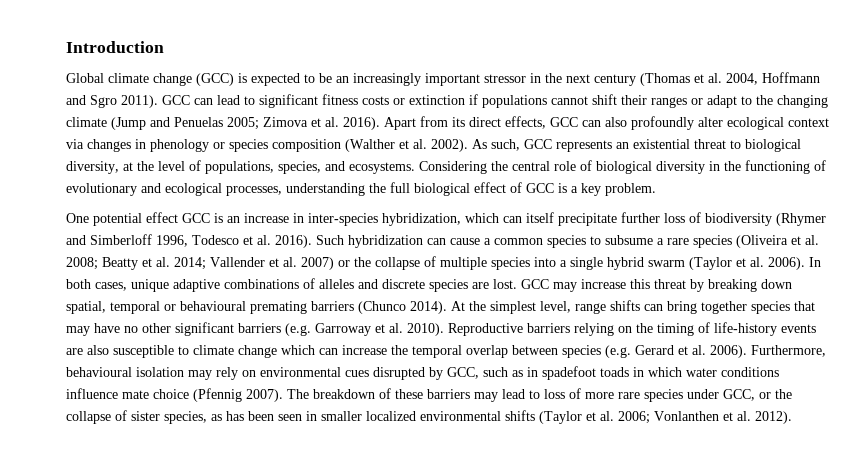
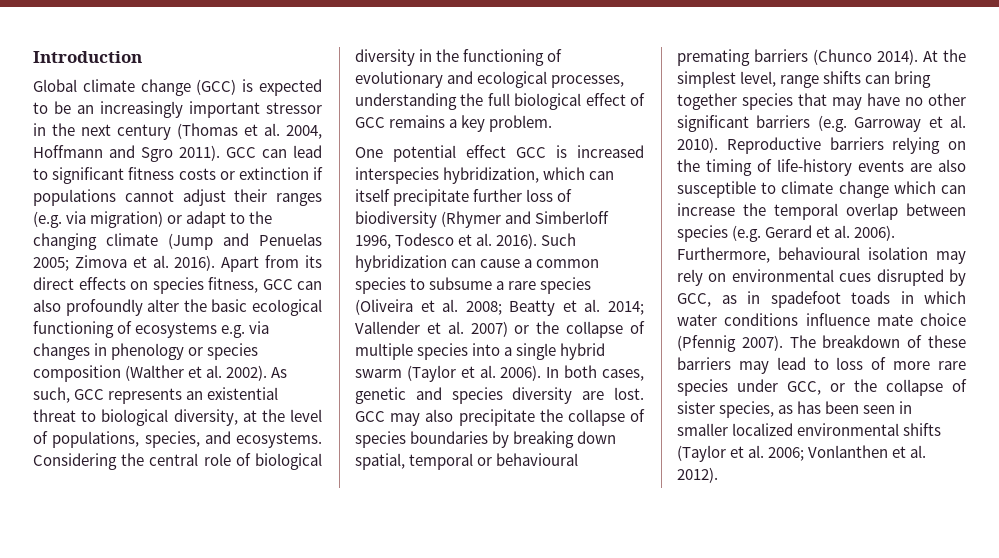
- GCC can lead to significant fitness costs or extinction if populations cannot shift their ranges or adapt to the changing climate (Jump and Penuelas 2005; Zimova et al. 2016).
+ GCC can lead to significant fitness costs or extinction if populations cannot adjust their ranges (e.g. via migration) or adapt to the changing climate (Jump and Penuelas 2005; Zimova et al. 2016).
- Apart from its direct effects, GCC can also profoundly alter ecological context via changes in phenology or species composition (Walther et al. 2002).
+ Apart from its direct effects on species fitness, GCC can also profoundly alter the basic ecological functioning of ecosystems e.g. via changes in phenology or species composition (Walther et al. 2002).
- Considering the central role of biological diversity in the functioning of evolutionary and ecological processes, understanding the full biological effect of GCC is a key problem.
+ Considering the central role of biological diversity in the functioning of evolutionary and ecological processes, understanding the full biological effect of GCC remains a key problem.
- One potential effect GCC is an increase in inter-species hybridization, which can itself precipitate further loss of biodiversity (Rhymer and Simberloff 1996, Todesco et al. 2016).
+ One potential effect GCC is increased interspecies hybridization, which can itself precipitate further loss of biodiversity (Rhymer and Simberloff 1996, Todesco et al. 2016).
- In both cases, unique adaptive combinations of alleles and discrete species are lost. GCC may increase this threat by breaking down spatial, temporal or behavioural premating barriers (Chunco 2014).
+ In both cases, genetic and species diversity are lost. GCC may also precipitate the collapse of species boundaries by breaking down spatial, temporal or behavioural premating barriers (Chunco 2014).
- Furthermore, behavioural isolation may rely on environmental cues disrupted by GCC, such as in spadefoot toads in which water conditions influence mate choice (Pfennig 2007).
+ Furthermore, behavioural isolation may rely on environmental cues disrupted by GCC, as in spadefoot toads in which water conditions influence mate choice (Pfennig 2007).

